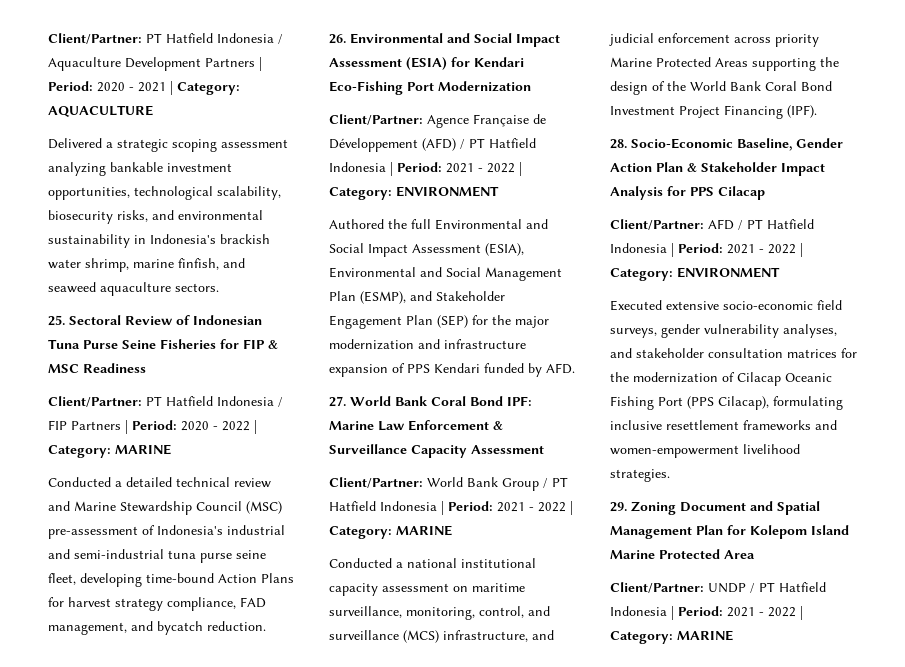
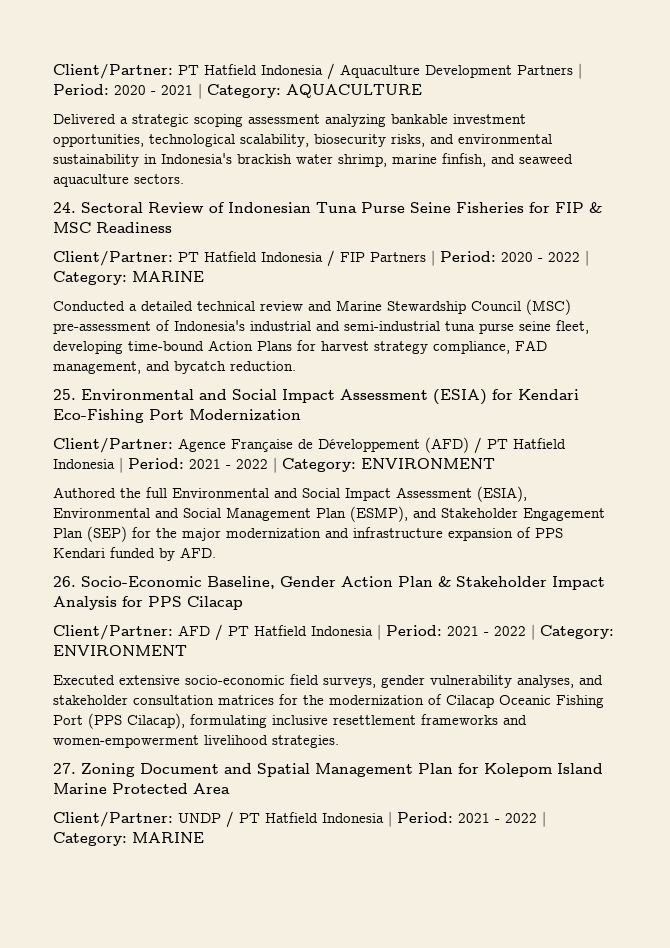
- 25. Sectoral Review of Indonesian Tuna Purse Seine Fisheries for FIP & MSC Readiness
+ 24. Sectoral Review of Indonesian Tuna Purse Seine Fisheries for FIP & MSC Readiness
- 26. Environmental and Social Impact Assessment (ESIA) for Kendari Eco-Fishing Port Modernization
+ 25. Environmental and Social Impact Assessment (ESIA) for Kendari Eco-Fishing Port Modernization
- 27. World Bank Coral Bond IPF: Marine Law Enforcement & Surveillance Capacity Assessment
- Client/Partner: World Bank Group / PT Hatfield Indonesia | Period: 2021 - 2022 | Category: MARINE
- Conducted a national institutional capacity assessment on maritime surveillance, monitoring, control, and surveillance (MCS) infrastructure, and judicial enforcement across priority Marine Protected Areas supporting the design of the World Bank Coral Bond Investment Project Financing (IPF).
- 28. Socio-Economic Baseline, Gender Action Plan & Stakeholder Impact Analysis for PPS Cilacap
+ 26. Socio-Economic Baseline, Gender Action Plan & Stakeholder Impact Analysis for PPS Cilacap
- 29. Zoning Document and Spatial Management Plan for Kolepom Island Marine Protected Area
+ 27. Zoning Document and Spatial Management Plan for Kolepom Island Marine Protected Area

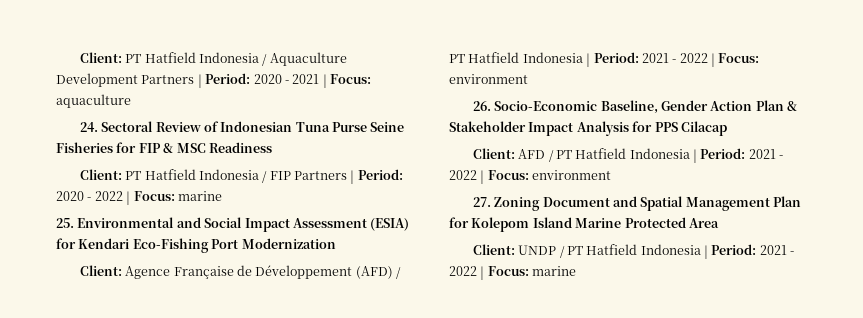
- Client/Partner: PT Hatfield Indonesia / Aquaculture Development Partners | Period: 2020 - 2021 | Category: AQUACULTURE
- Delivered a strategic scoping assessment analyzing bankable investment opportunities, technological scalability, biosecurity risks, and environmental sustainability in Indonesia's brackish water shrimp, marine finfish, and seaweed aquaculture sectors.
+ Client: PT Hatfield Indonesia / Aquaculture Development Partners | Period: 2020 - 2021 | Focus: aquaculture
- Client/Partner: PT Hatfield Indonesia / FIP Partners | Period: 2020 - 2022 | Category: MARINE
- Conducted a detailed technical review and Marine Stewardship Council (MSC) pre-assessment of Indonesia's industrial and semi-industrial tuna purse seine fleet, developing time-bound Action Plans for harvest strategy compliance, FAD management, and bycatch reduction.
+ Client: PT Hatfield Indonesia / FIP Partners | Period: 2020 - 2022 | Focus: marine
- Client/Partner: Agence Française de Développement (AFD) / PT Hatfield Indonesia | Period: 2021 - 2022 | Category: ENVIRONMENT
- Authored the full Environmental and Social Impact Assessment (ESIA), Environmental and Social Management Plan (ESMP), and Stakeholder Engagement Plan (SEP) for the major modernization and infrastructure expansion of PPS Kendari funded by AFD.
+ Client: Agence Française de Développement (AFD) / PT Hatfield Indonesia | Period: 2021 - 2022 | Focus: environment
- Client/Partner: AFD / PT Hatfield Indonesia | Period: 2021 - 2022 | Category: ENVIRONMENT
- Executed extensive socio-economic field surveys, gender vulnerability analyses, and stakeholder consultation matrices for the modernization of Cilacap Oceanic Fishing Port (PPS Cilacap), formulating inclusive resettlement frameworks and women-empowerment livelihood strategies.
+ Client: AFD / PT Hatfield Indonesia | Period: 2021 - 2022 | Focus: environment
- Client/Partner: UNDP / PT Hatfield Indonesia | Period: 2021 - 2022 | Category: MARINE
+ Client: UNDP / PT Hatfield Indonesia | Period: 2021 - 2022 | Focus: marine

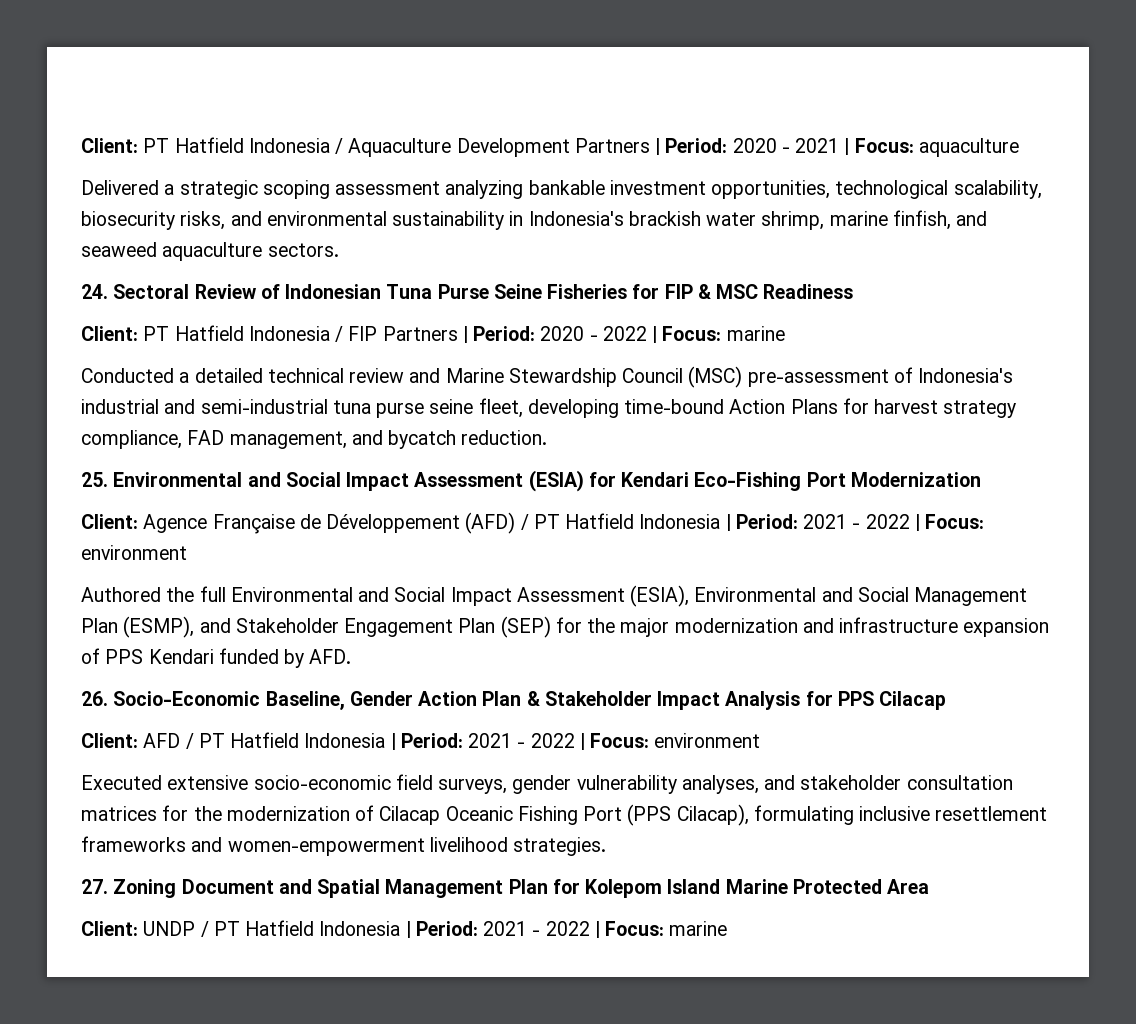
+ Delivered a strategic scoping assessment analyzing bankable investment opportunities, technological scalability, biosecurity risks, and environmental sustainability in Indonesia's brackish water shrimp, marine finfish, and seaweed aquaculture sectors.
+ Conducted a detailed technical review and Marine Stewardship Council (MSC) pre-assessment of Indonesia's industrial and semi-industrial tuna purse seine fleet, developing time-bound Action Plans for harvest strategy compliance, FAD management, and bycatch reduction.
+ Authored the full Environmental and Social Impact Assessment (ESIA), Environmental and Social Management Plan (ESMP), and Stakeholder Engagement Plan (SEP) for the major modernization and infrastructure expansion of PPS Kendari funded by AFD.
+ Executed extensive socio-economic field surveys, gender vulnerability analyses, and stakeholder consultation matrices for the modernization of Cilacap Oceanic Fishing Port (PPS Cilacap), formulating inclusive resettlement frameworks and women-empowerment livelihood strategies.

